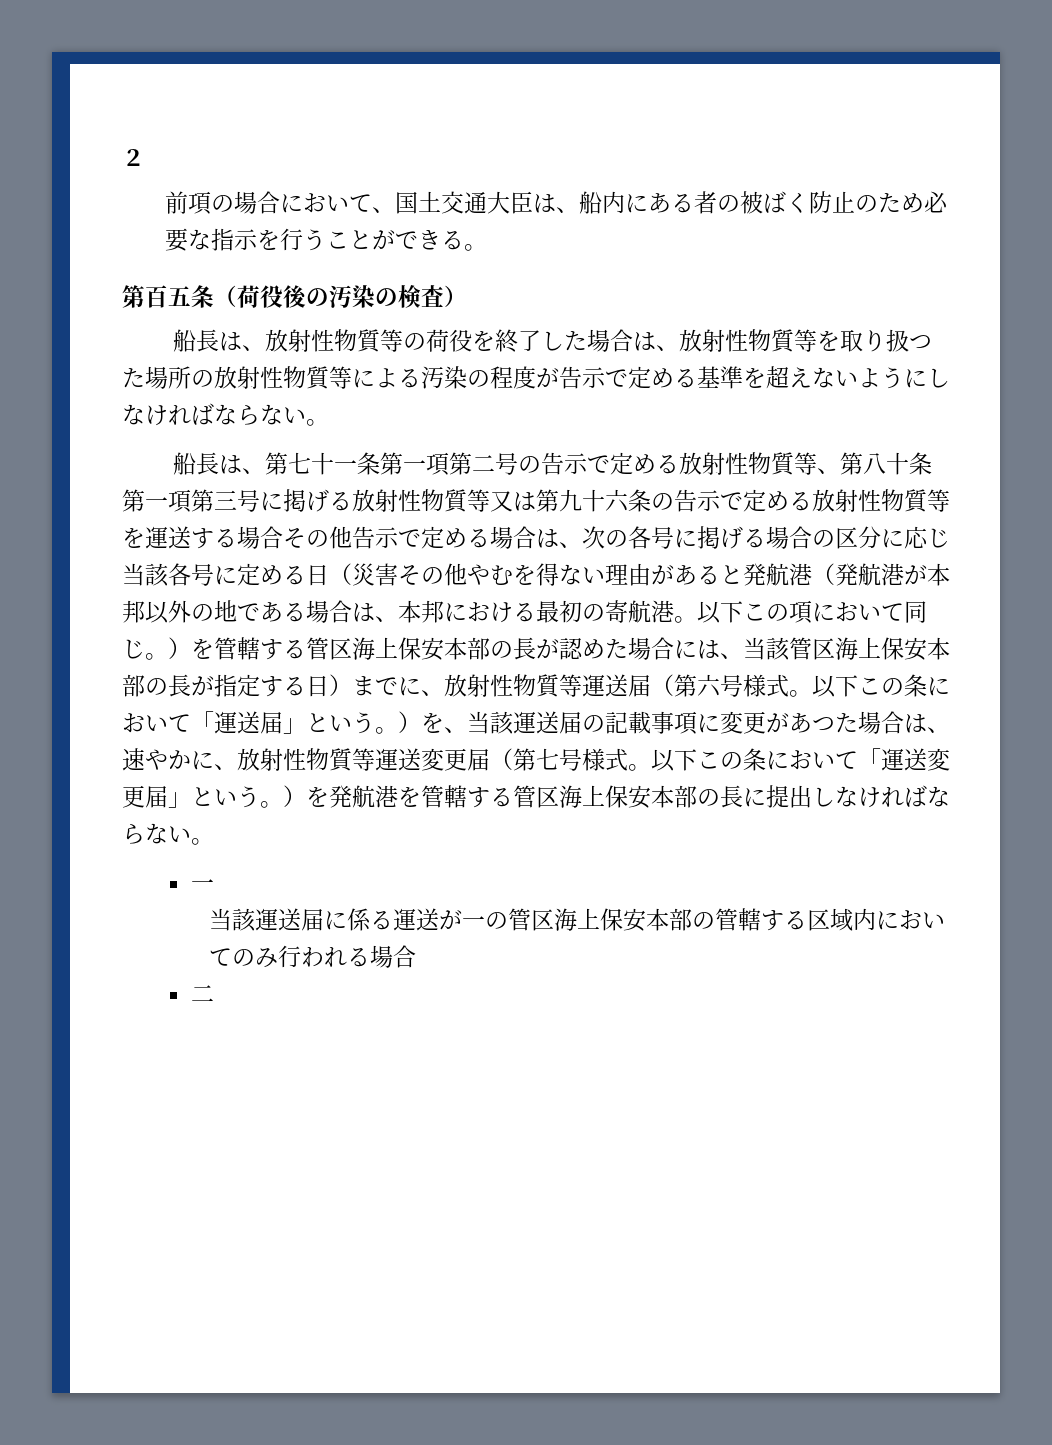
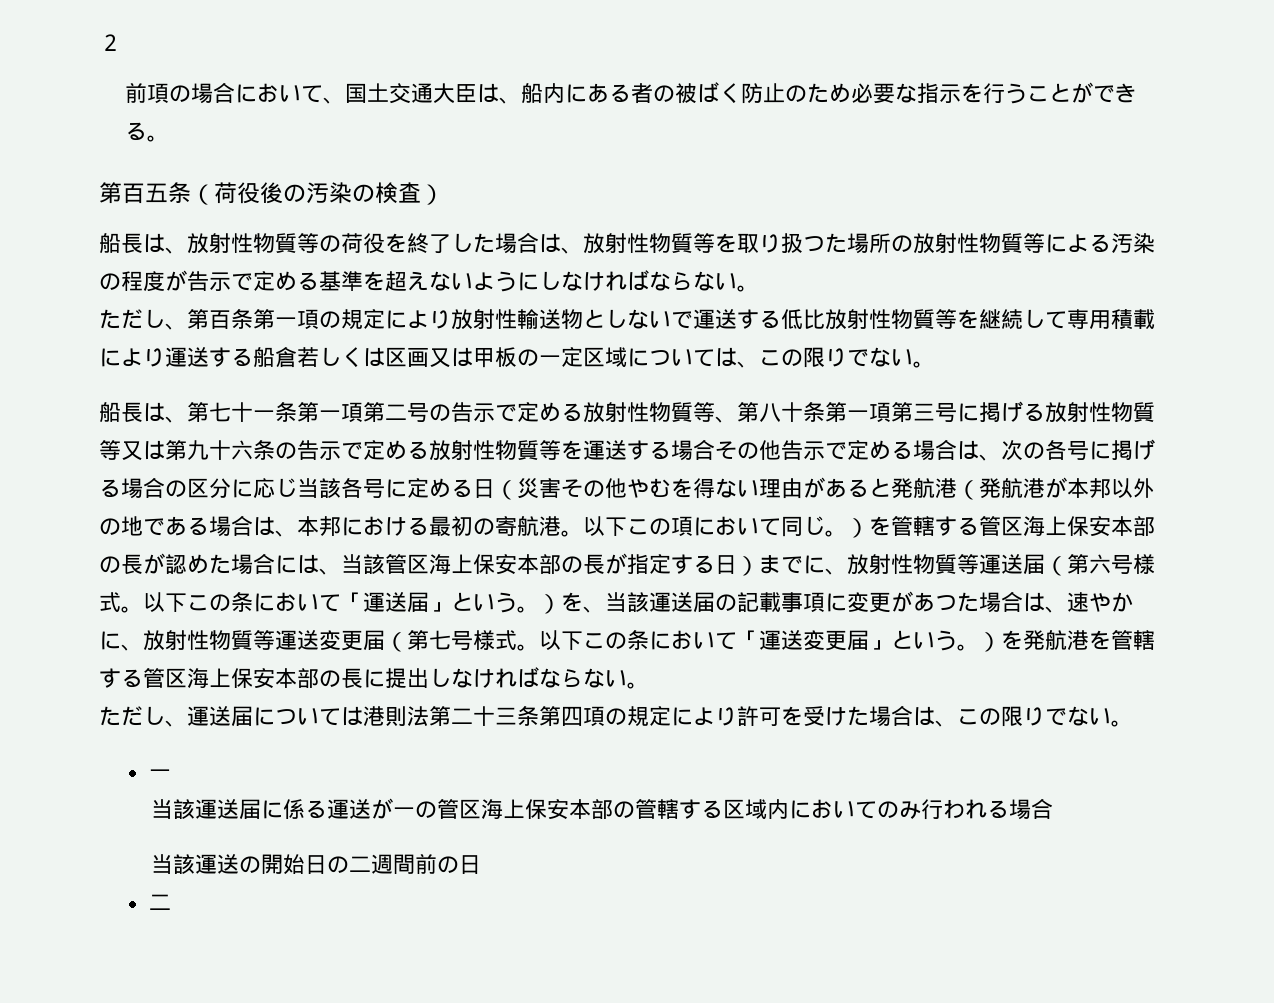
+ ただし、第百条第一項の規定により放射性輸送物としないで運送する低比放射性物質等を継続して専用積載により運送する船倉若しくは区画又は甲板の一定区域については、この限りでない。
+ ただし、運送届については港則法第二十三条第四項の規定により許可を受けた場合は、この限りでない。
+ 当該運送の開始日の二週間前の日

